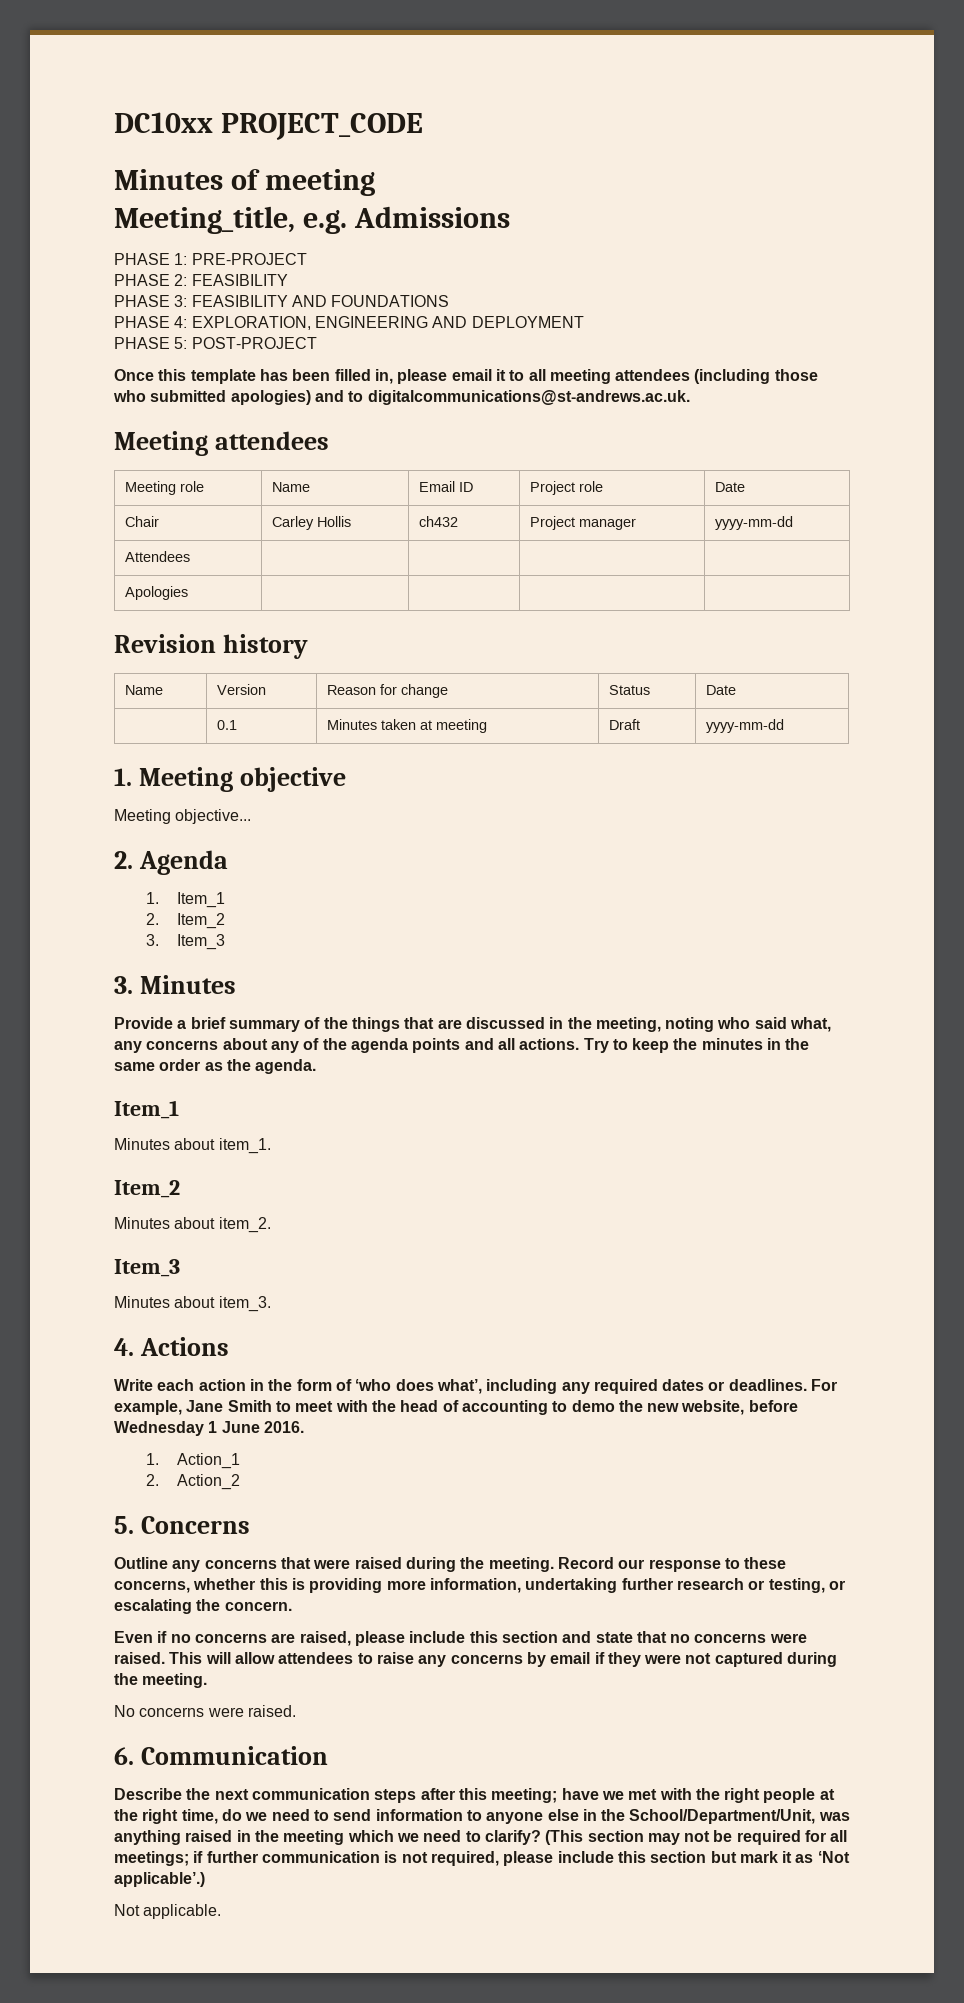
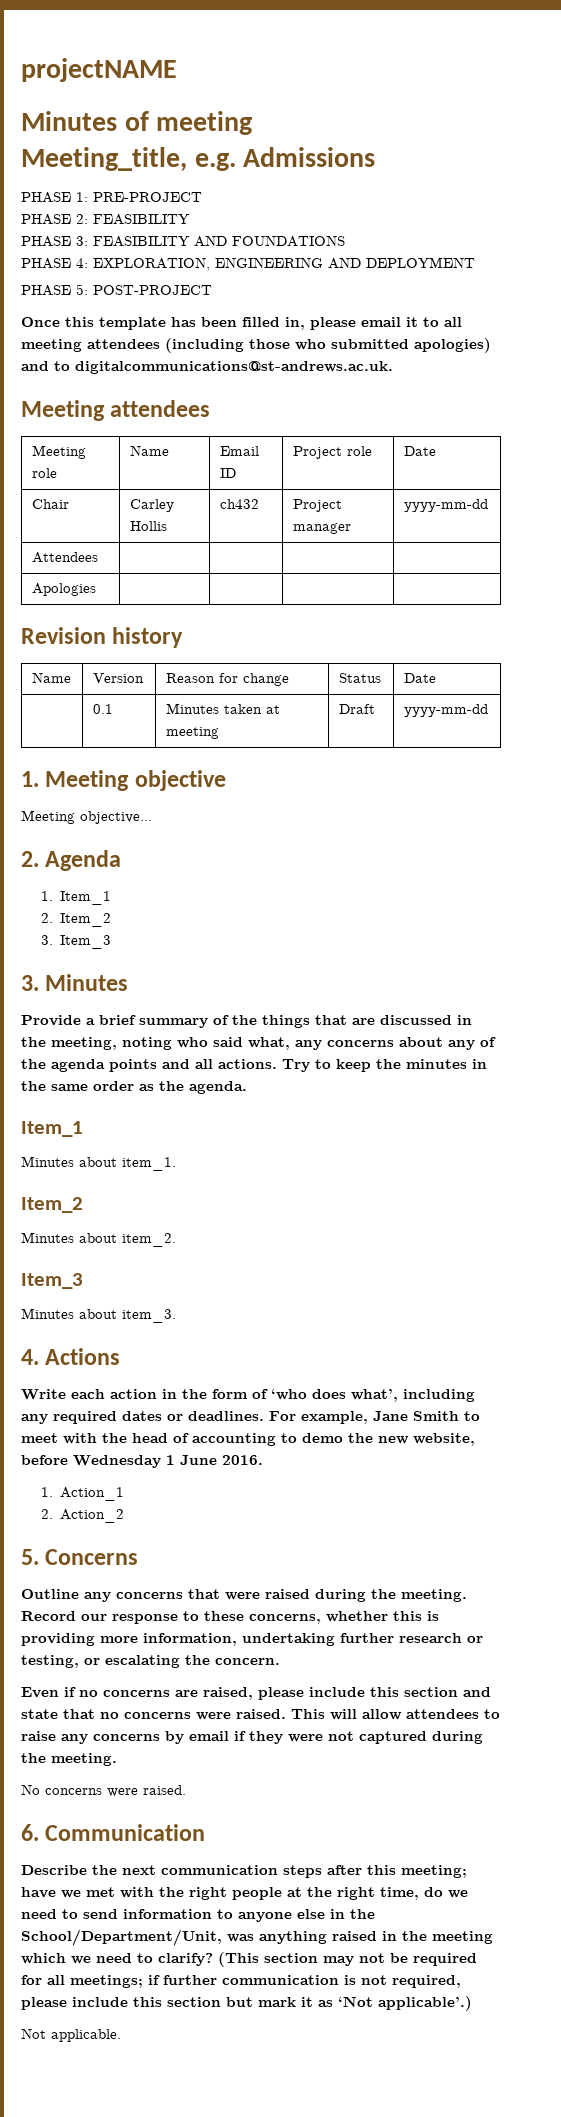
- DC10xx PROJECT_CODE
+ projectNAME

